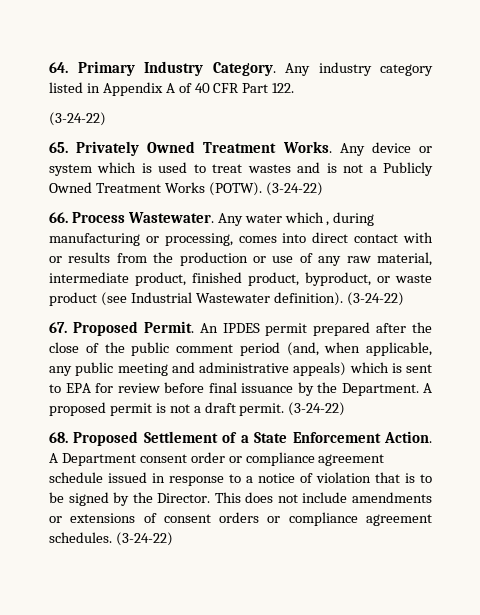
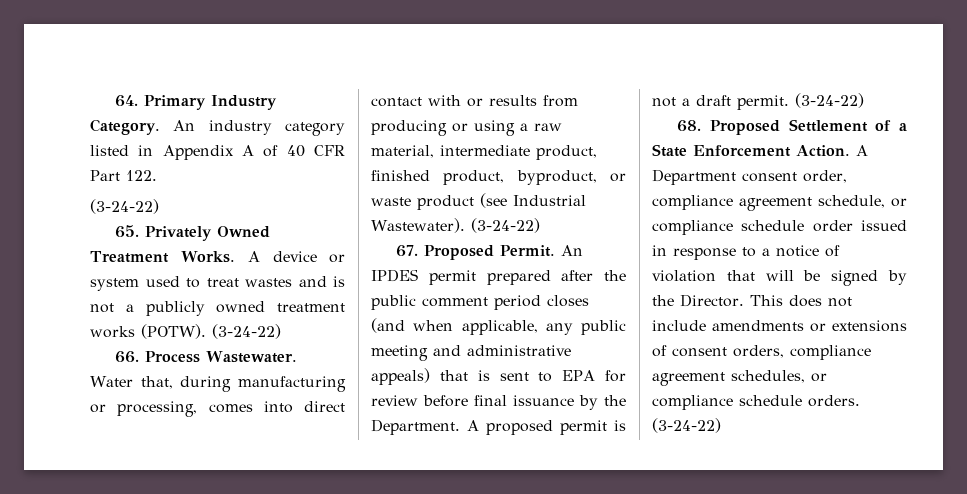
- Any industry category listed in Appendix A of 40 CFR Part 122.
+ An industry category listed in Appendix A of 40 CFR Part 122.
- Any device or system which is used to treat wastes and is not a Publicly Owned Treatment Works (POTW).
+ A device or system used to treat wastes and is not a publicly owned treatment works (POTW).
- Any water which , during manufacturing or processing, comes into direct contact with or results from the production or use of any raw material, intermediate product, finished product, byproduct, or waste product (see Industrial Wastewater definition).
+ Water that, during manufacturing or processing, comes into direct contact with or results from producing or using a raw material, intermediate product, finished product, byproduct, or waste product (see Industrial Wastewater).
- An IPDES permit prepared after the close of the public comment period (and, when applicable, any public meeting and administrative appeals) which is sent to EPA for review before final issuance by the Department.
+ An IPDES permit prepared after the public comment period closes (and when applicable, any public meeting and administrative appeals) that is sent to EPA for review before final issuance by the Department.
- A Department consent order or compliance agreement schedule issued in response to a notice of violation that is to be signed by the Director.
+ A Department consent order, compliance agreement schedule, or compliance schedule order issued in response to a notice of violation that will be signed by the Director.
- This does not include amendments or extensions of consent orders or compliance agreement schedules.
+ This does not include amendments or extensions of consent orders, compliance agreement schedules, or compliance schedule orders.

